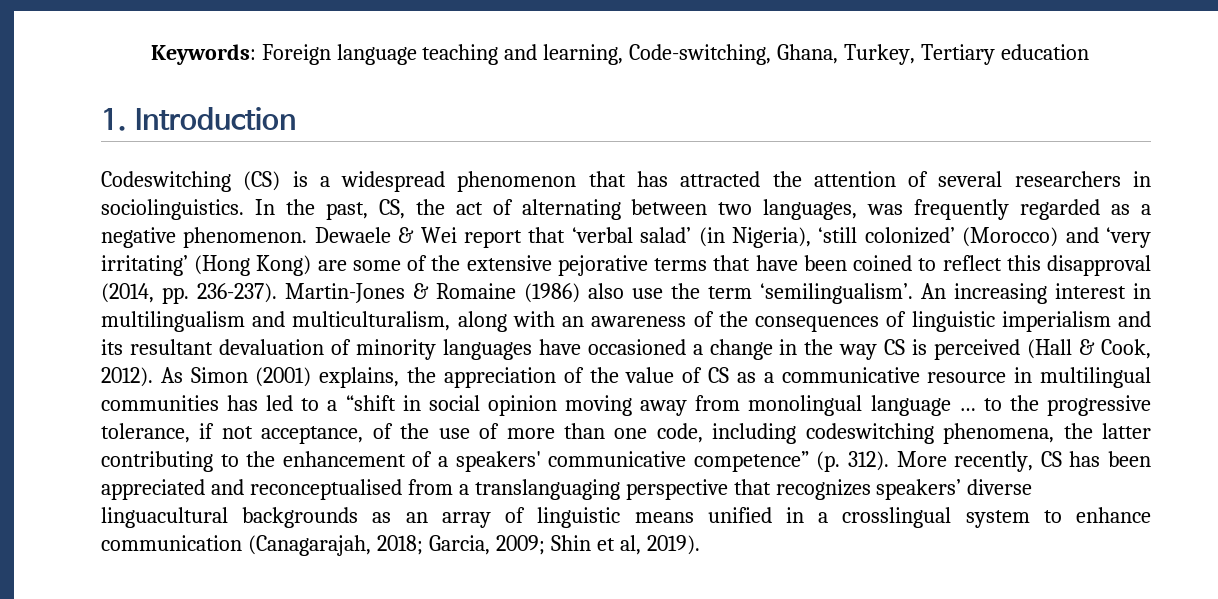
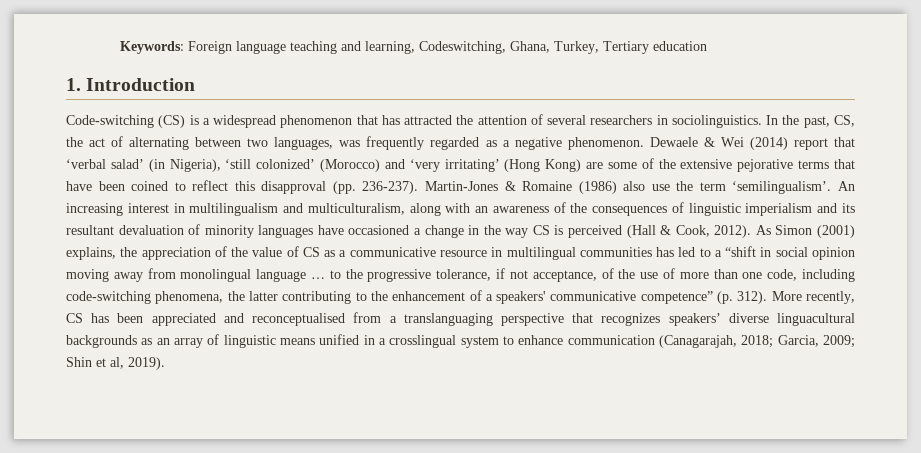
- Keywords: Foreign language teaching and learning, Code-switching, Ghana, Turkey, Tertiary education
+ Keywords: Foreign language teaching and learning, Codeswitching, Ghana, Turkey, Tertiary education
- Codeswitching (CS) is a widespread phenomenon that has attracted the attention of several researchers in sociolinguistics.
+ Code-switching (CS) is a widespread phenomenon that has attracted the attention of several researchers in sociolinguistics.
- Dewaele & Wei report that ‘verbal salad’ (in Nigeria), ‘still colonized’ (Morocco) and ‘very irritating’ (Hong Kong) are some of the extensive pejorative terms that have been coined to reflect this disapproval (2014, pp. 236-237).
+ Dewaele & Wei (2014) report that ‘verbal salad’ (in Nigeria), ‘still colonized’ (Morocco) and ‘very irritating’ (Hong Kong) are some of the extensive pejorative terms that have been coined to reflect this disapproval (pp. 236-237).
- As Simon (2001) explains, the appreciation of the value of CS as a communicative resource in multilingual communities has led to a “shift in social opinion moving away from monolingual language … to the progressive tolerance, if not acceptance, of the use of more than one code, including codeswitching phenomena, the latter contributing to the enhancement of a speakers' communicative competence” (p. 312).
+ As Simon (2001) explains, the appreciation of the value of CS as a communicative resource in multilingual communities has led to a “shift in social opinion moving away from monolingual language … to the progressive tolerance, if not acceptance, of the use of more than one code, including code-switching phenomena, the latter contributing to the enhancement of a speakers' communicative competence” (p. 312).

